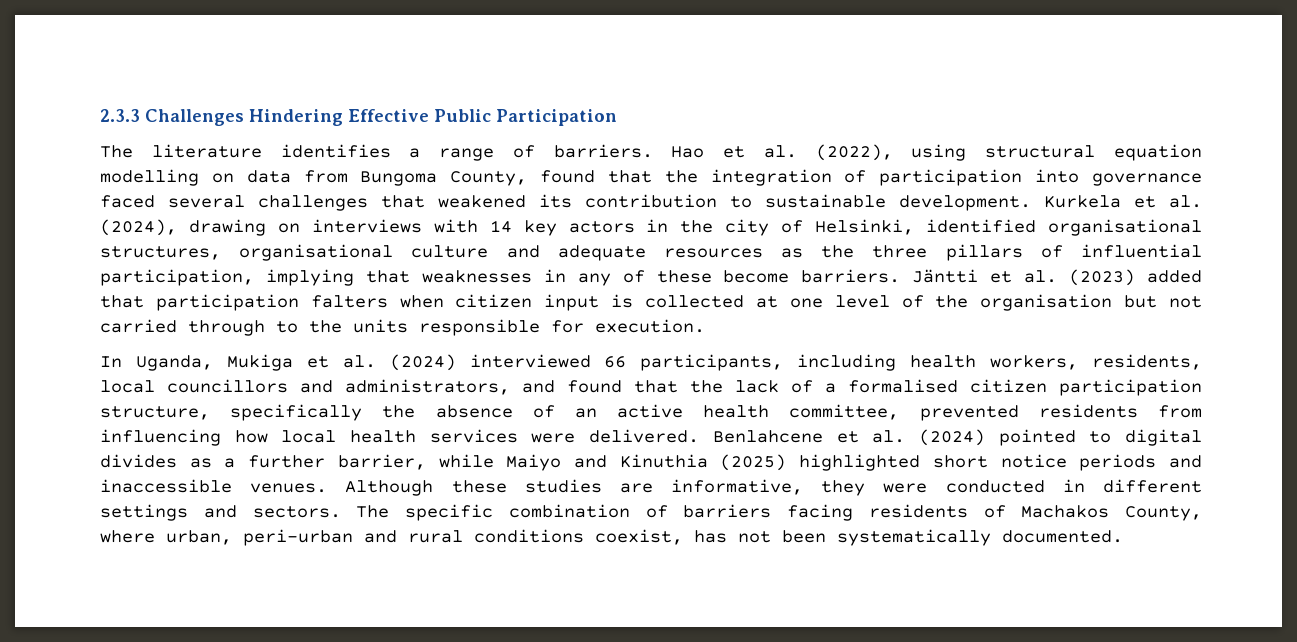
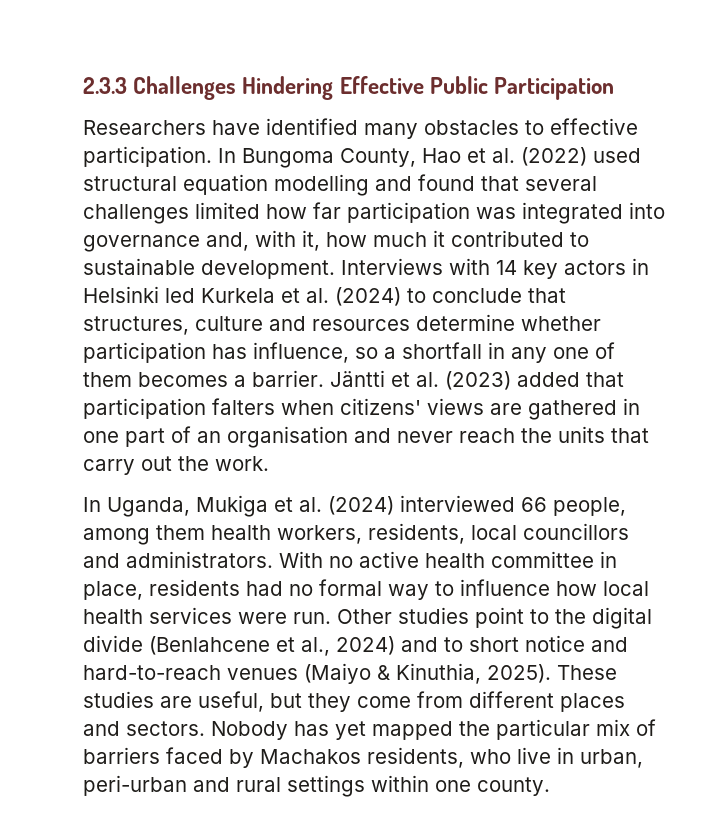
- The literature identifies a range of barriers. Hao et al. (2022), using structural equation modelling on data from Bungoma County, found that the integration of participation into governance faced several challenges that weakened its contribution to sustainable development. Kurkela et al. (2024), drawing on interviews with 14 key actors in the city of Helsinki, identified organisational structures, organisational culture and adequate resources as the three pillars of influential participation, implying that weaknesses in any of these become barriers.
+ Researchers have identified many obstacles to effective participation. In Bungoma County, Hao et al. (2022) used structural equation modelling and found that several challenges limited how far participation was integrated into governance and, with it, how much it contributed to sustainable development. Interviews with 14 key actors in Helsinki led Kurkela et al. (2024) to conclude that structures, culture and resources determine whether participation has influence, so a shortfall in any one of them becomes a barrier.
- Jäntti et al. (2023) added that participation falters when citizen input is collected at one level of the organisation but not carried through to the units responsible for execution.
+ Jäntti et al. (2023) added that participation falters when citizens' views are gathered in one part of an organisation and never reach the units that carry out the work.
- In Uganda, Mukiga et al. (2024) interviewed 66 participants, including health workers, residents, local councillors and administrators, and found that the lack of a formalised citizen participation structure, specifically the absence of an active health committee, prevented residents from influencing how local health services were delivered. Benlahcene et al. (2024) pointed to digital divides as a further barrier, while Maiyo and Kinuthia (2025) highlighted short notice periods and inaccessible venues. Although these studies are informative, they were conducted in different settings and sectors. The specific combination of barriers facing residents of Machakos County, where urban, peri-urban and rural conditions coexist, has not been systematically documented.
+ In Uganda, Mukiga et al. (2024) interviewed 66 people, among them health workers, residents, local councillors and administrators. With no active health committee in place, residents had no formal way to influence how local health services were run. Other studies point to the digital divide (Benlahcene et al., 2024) and to short notice and hard-to-reach venues (Maiyo & Kinuthia, 2025). These studies are useful, but they come from different places and sectors. Nobody has yet mapped the particular mix of barriers faced by Machakos residents, who live in urban, peri-urban and rural settings within one county.

